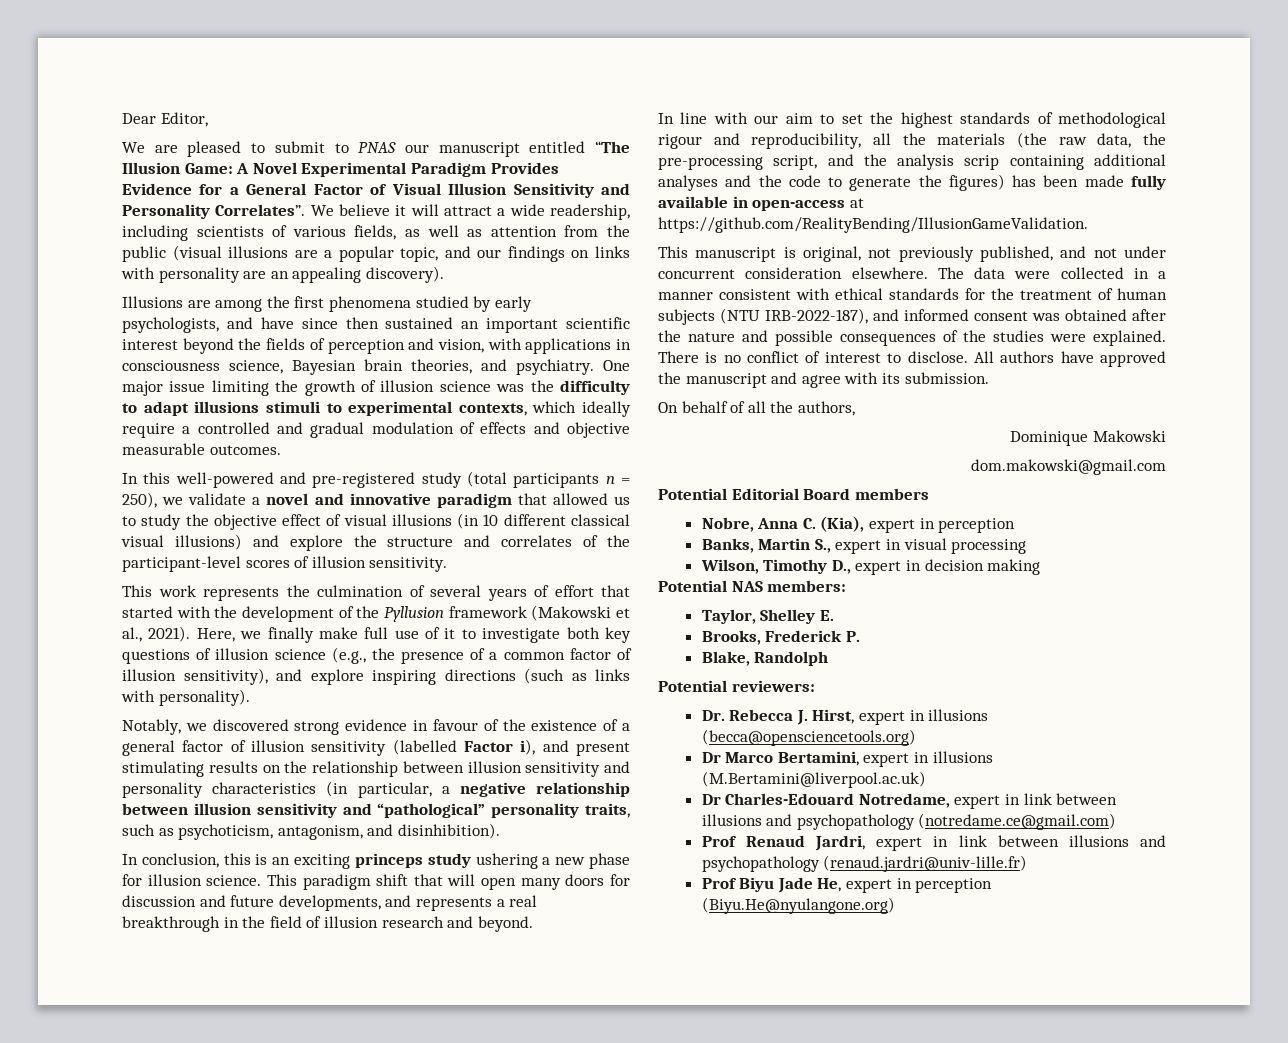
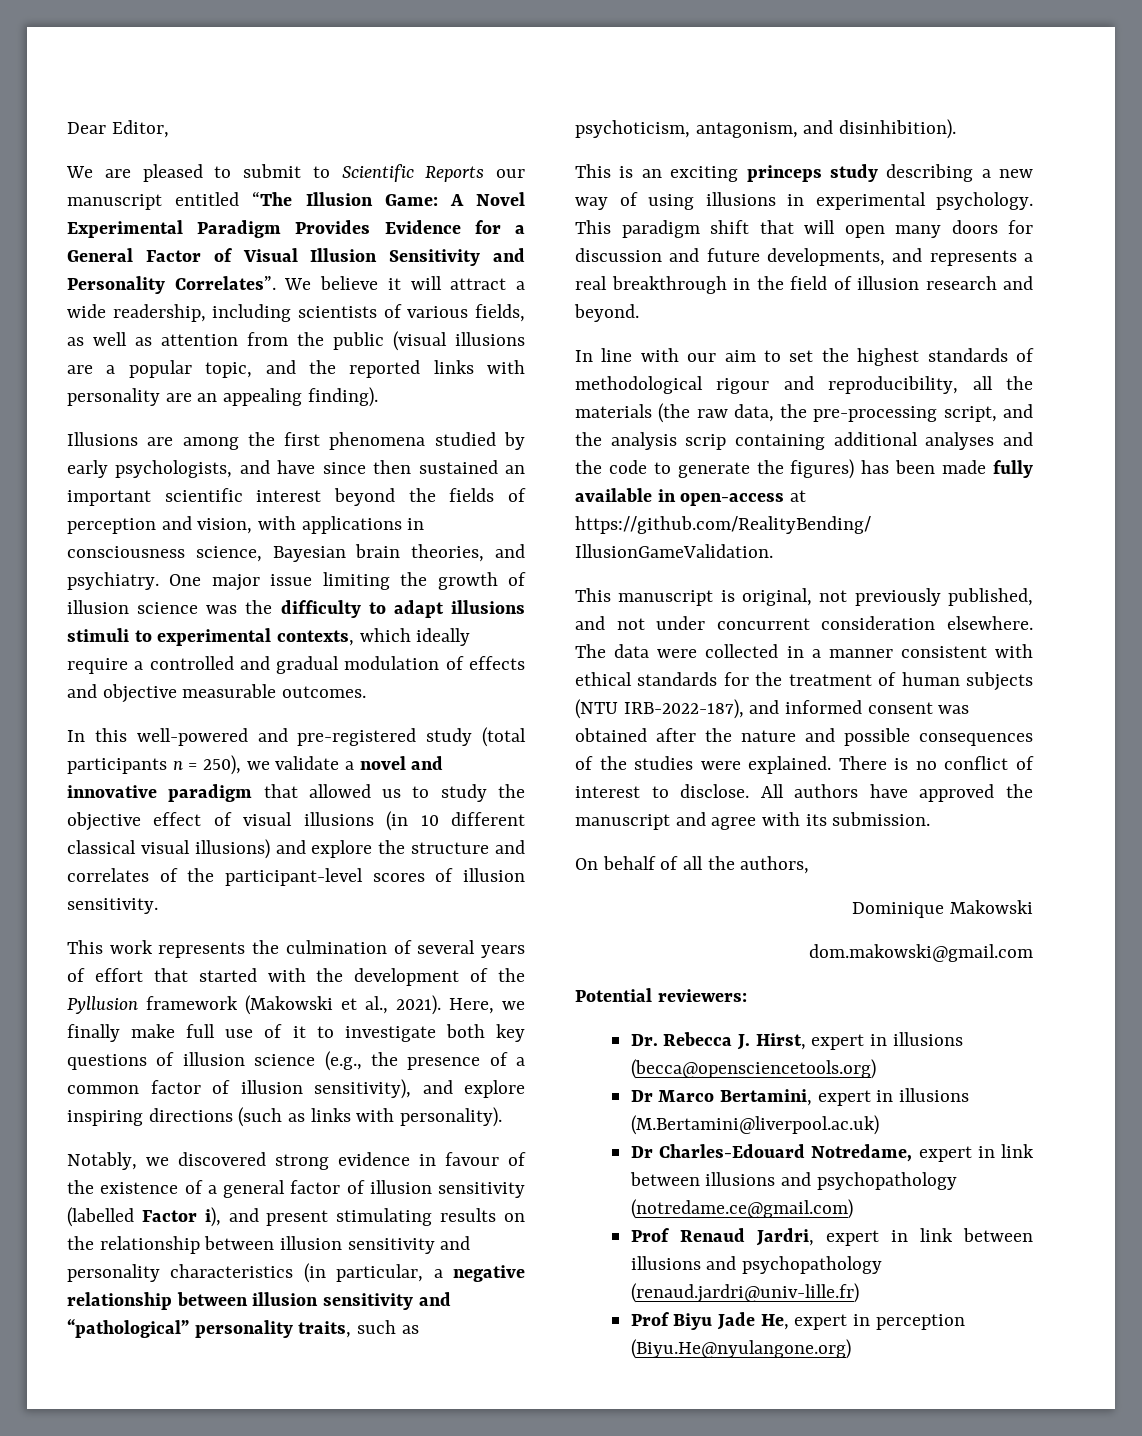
- We are pleased to submit to PNAS our manuscript entitled “The Illusion Game: A Novel Experimental Paradigm Provides Evidence for a General Factor of Visual Illusion Sensitivity and Personality Correlates”.
+ We are pleased to submit to Scientific Reports our manuscript entitled “The Illusion Game: A Novel Experimental Paradigm Provides Evidence for a General Factor of Visual Illusion Sensitivity and Personality Correlates”.
- We believe it will attract a wide readership, including scientists of various fields, as well as attention from the public (visual illusions are a popular topic, and our findings on links with personality are an appealing discovery).
+ We believe it will attract a wide readership, including scientists of various fields, as well as attention from the public (visual illusions are a popular topic, and the reported links with personality are an appealing finding).
- In conclusion, this is an exciting princeps study ushering a new phase for illusion science.
+ This is an exciting princeps study describing a new way of using illusions in experimental psychology.
- Potential Editorial Board members
- Nobre, Anna C. (Kia), expert in perception
- Banks, Martin S., expert in visual processing
- Wilson, Timothy D., expert in decision making
- Potential NAS members:
- Taylor, Shelley E.
- Brooks, Frederick P.
- Blake, Randolph

